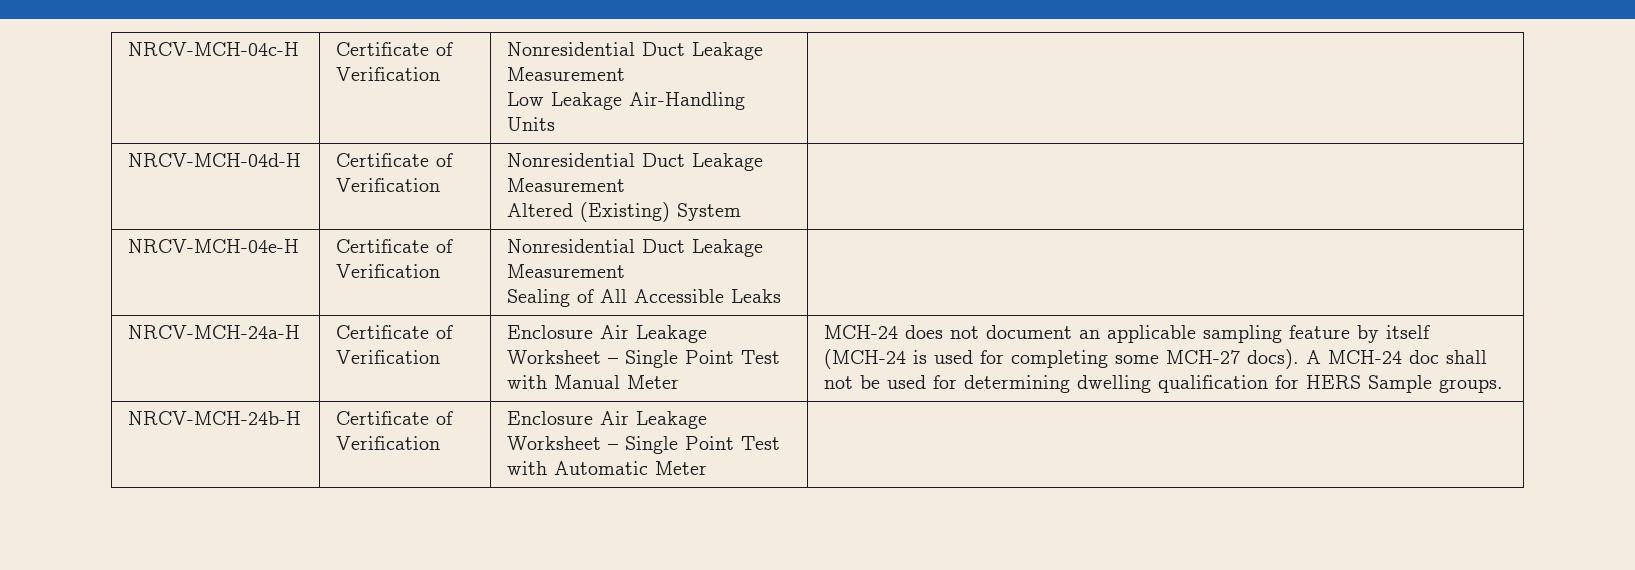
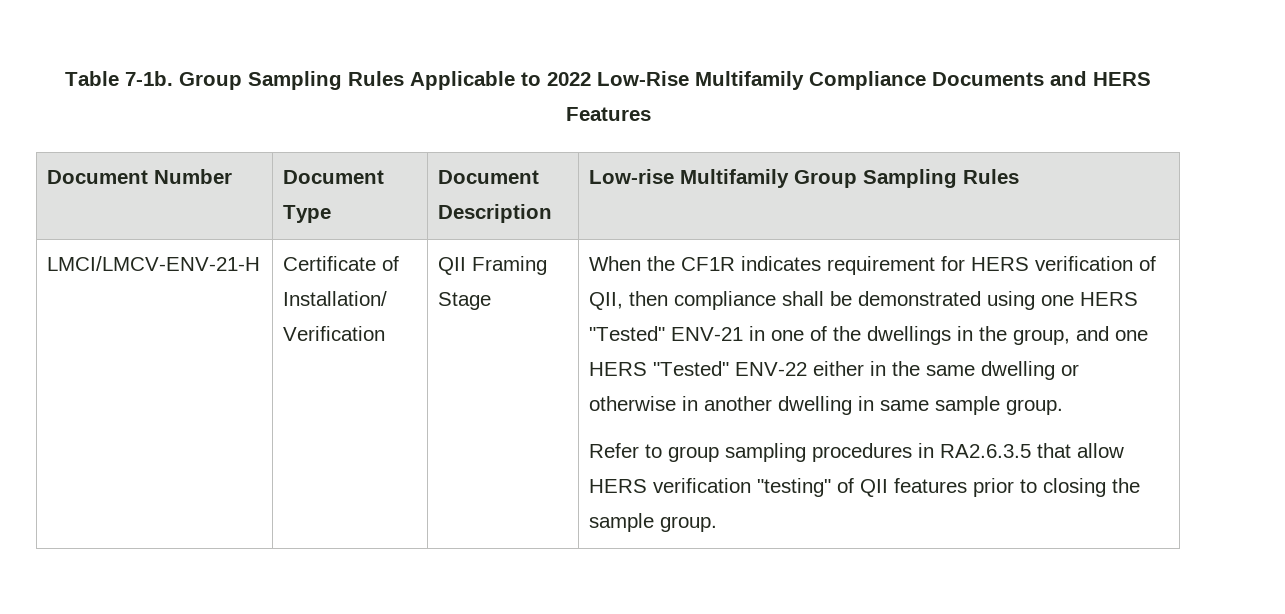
- NRCV-MCH-04c-H | Certificate of Verification | Nonresidential Duct Leakage Measurement
- Low Leakage Air-Handling Units |
- NRCV-MCH-04d-H | Certificate of Verification | Nonresidential Duct Leakage Measurement
- Altered (Existing) System |
- NRCV-MCH-04e-H | Certificate of Verification | Nonresidential Duct Leakage Measurement
- Sealing of All Accessible Leaks |
- NRCV-MCH-24a-H | Certificate of Verification | Enclosure Air Leakage Worksheet – Single Point Test with Manual Meter | MCH-24 does not document an applicable sampling feature by itself (MCH-24 is used for completing some MCH-27 docs). A MCH-24 doc shall not be used for determining dwelling qualification for HERS Sample groups.
- NRCV-MCH-24b-H | Certificate of Verification | Enclosure Air Leakage Worksheet – Single Point Test with Automatic Meter |
+ Table 7-1b. Group Sampling Rules Applicable to 2022 Low-Rise Multifamily Compliance Documents and HERS Features
+ Document Number | Document Type | Document Description | Low-rise Multifamily Group Sampling Rules
+ LMCI/LMCV-ENV-21-H | Certificate of Installation/ Verification | QII Framing Stage | When the CF1R indicates requirement for HERS verification of QII, then compliance shall be demonstrated using one HERS "Tested" ENV-21 in one of the dwellings in the group, and one HERS "Tested" ENV-22 either in the same dwelling or otherwise in another dwelling in same sample group.
+ Refer to group sampling procedures in RA2.6.3.5 that allow HERS verification "testing" of QII features prior to closing the sample group.

